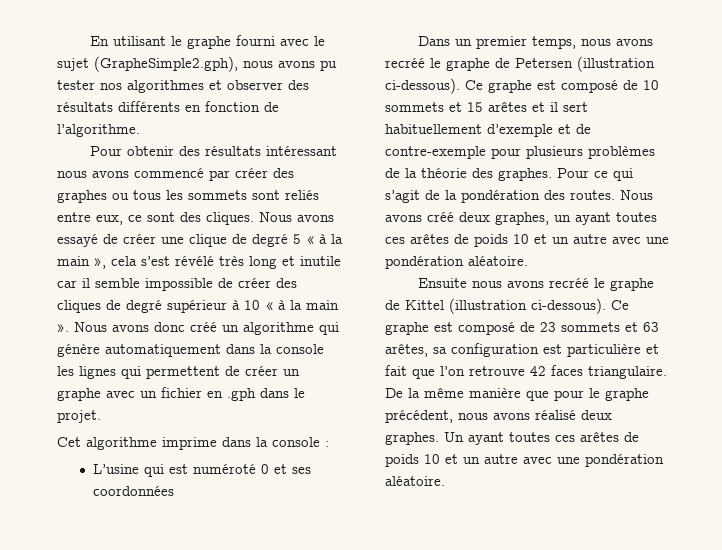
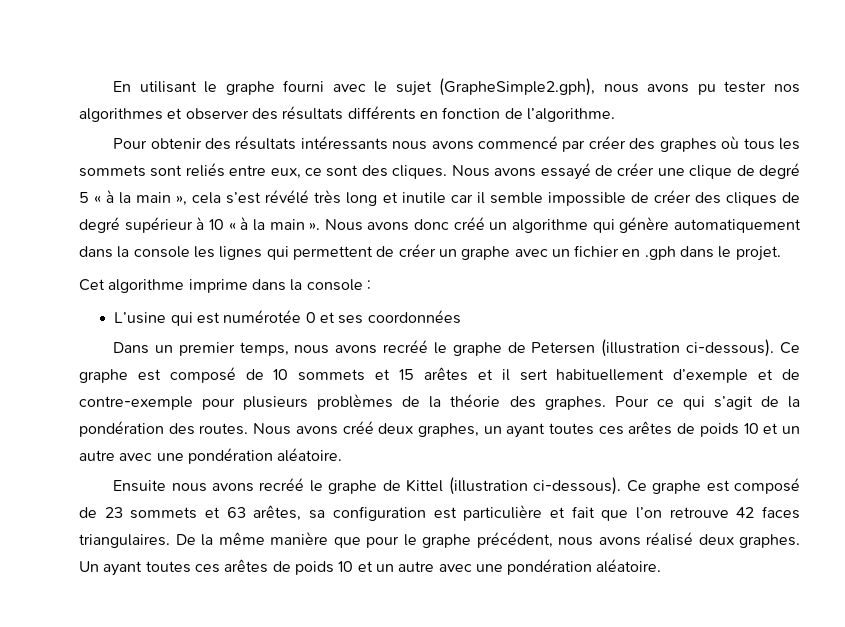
- Pour obtenir des résultats intéressant nous avons commencé par créer des graphes ou tous les sommets sont reliés entre eux, ce sont des cliques.
+ Pour obtenir des résultats intéressants nous avons commencé par créer des graphes où tous les sommets sont reliés entre eux, ce sont des cliques.
- L’usine qui est numéroté 0 et ses coordonnées
+ L’usine qui est numérotée 0 et ses coordonnées
- Ce graphe est composé de 23 sommets et 63 arêtes, sa configuration est particulière et fait que l’on retrouve 42 faces triangulaire.
+ Ce graphe est composé de 23 sommets et 63 arêtes, sa configuration est particulière et fait que l’on retrouve 42 faces triangulaires.

